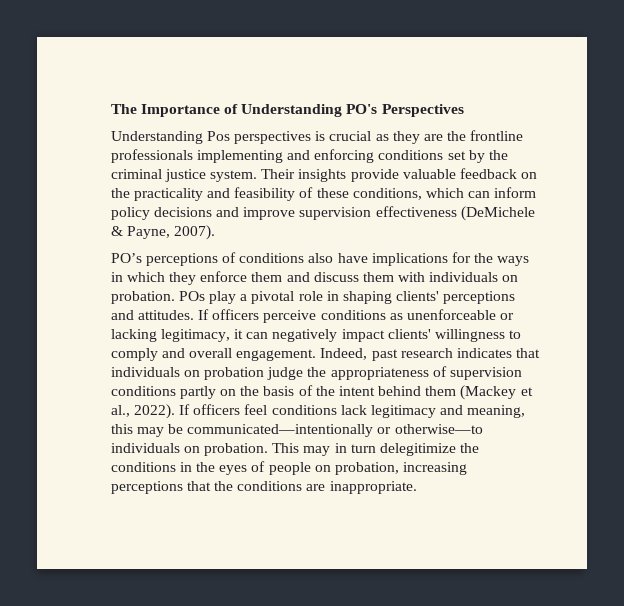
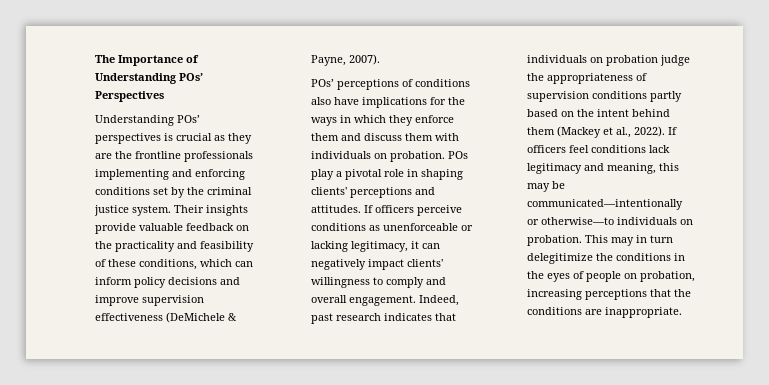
- The Importance of Understanding PO's Perspectives
+ The Importance of Understanding POs’ Perspectives
- Understanding Pos perspectives is crucial as they are the frontline professionals implementing and enforcing conditions set by the criminal justice system.
+ Understanding POs’ perspectives is crucial as they are the frontline professionals implementing and enforcing conditions set by the criminal justice system.
- PO’s perceptions of conditions also have implications for the ways in which they enforce them and discuss them with individuals on probation.
+ POs’ perceptions of conditions also have implications for the ways in which they enforce them and discuss them with individuals on probation.
- Indeed, past research indicates that individuals on probation judge the appropriateness of supervision conditions partly on the basis of the intent behind them (Mackey et al., 2022).
+ Indeed, past research indicates that individuals on probation judge the appropriateness of supervision conditions partly based on the intent behind them (Mackey et al., 2022).

